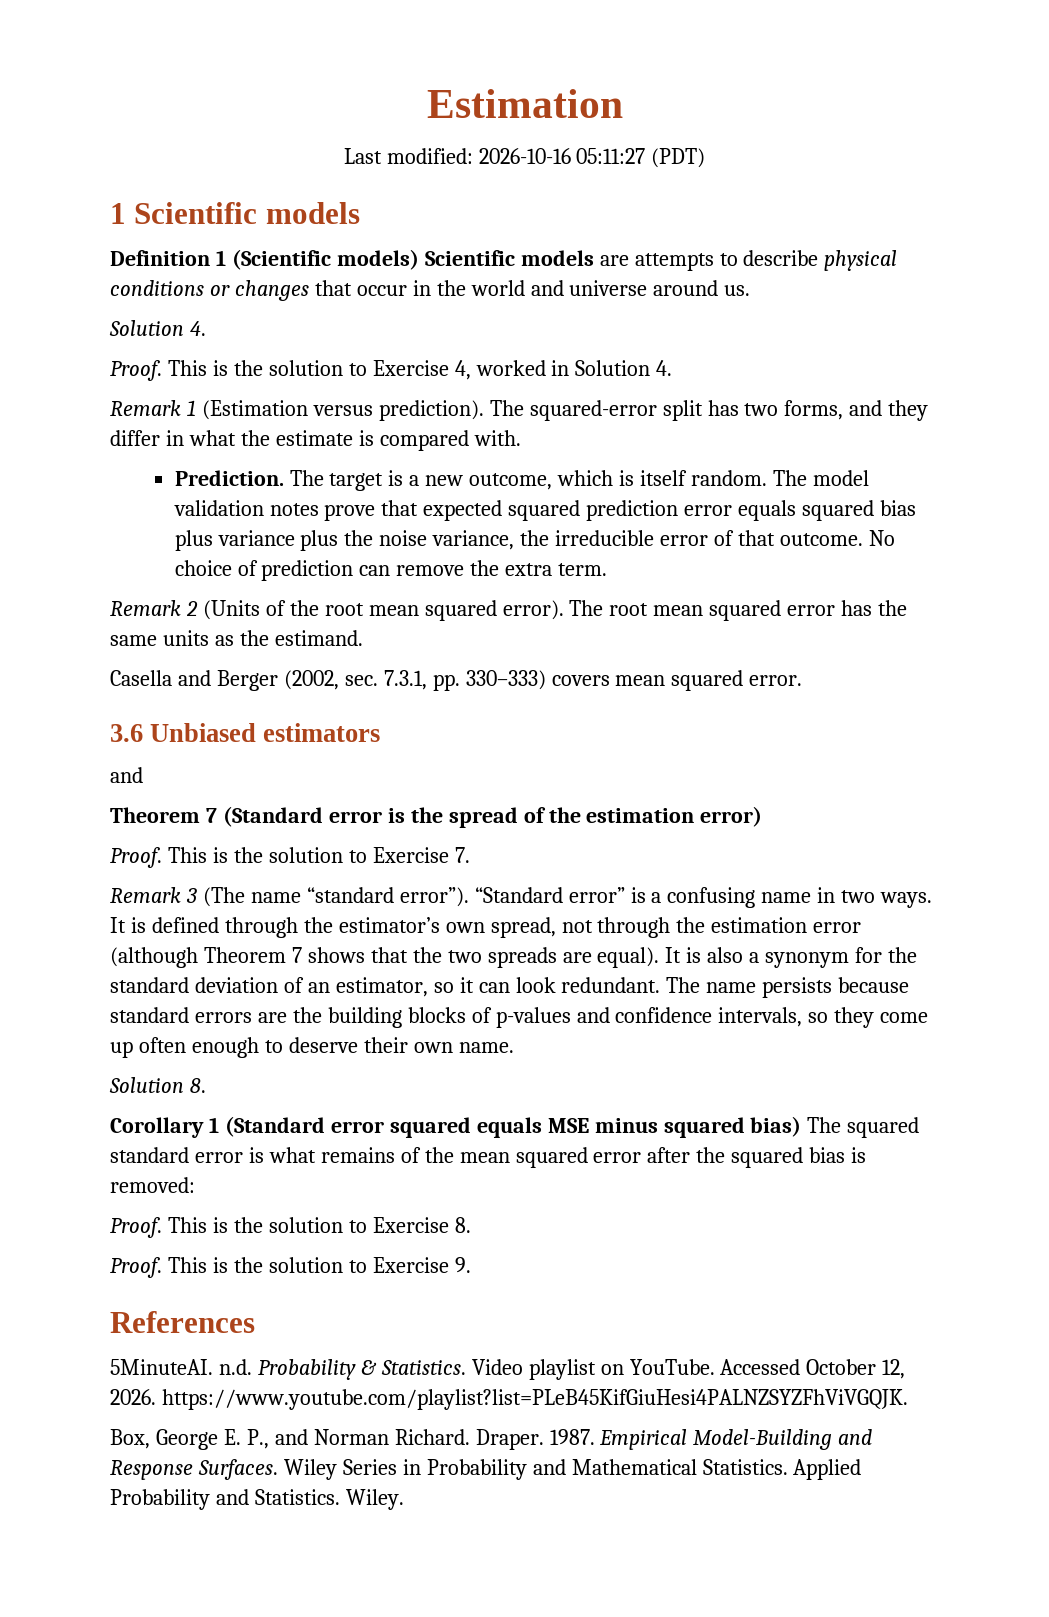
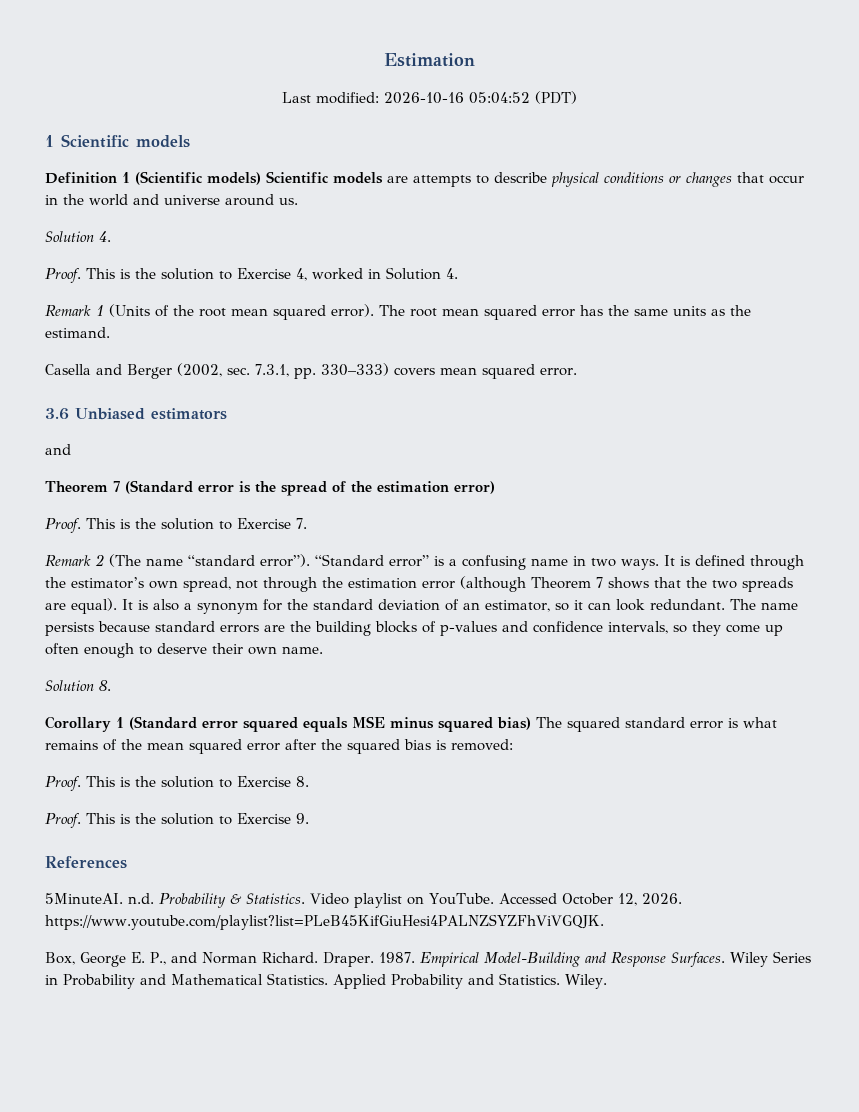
- Last modified: 2026-10-16 05:11:27 (PDT)
+ Last modified: 2026-10-16 05:04:52 (PDT)
- Remark 1 (Estimation versus prediction). The squared-error split has two forms, and they differ in what the estimate is compared with.
- Prediction. The target is a new outcome, which is itself random. The model validation notes prove that expected squared prediction error equals squared bias plus variance plus the noise variance, the irreducible error of that outcome. No choice of prediction can remove the extra term.
- Remark 2 (Units of the root mean squared error).
+ Remark 1 (Units of the root mean squared error).
- Remark 3 (The name “standard error”).
+ Remark 2 (The name “standard error”).

